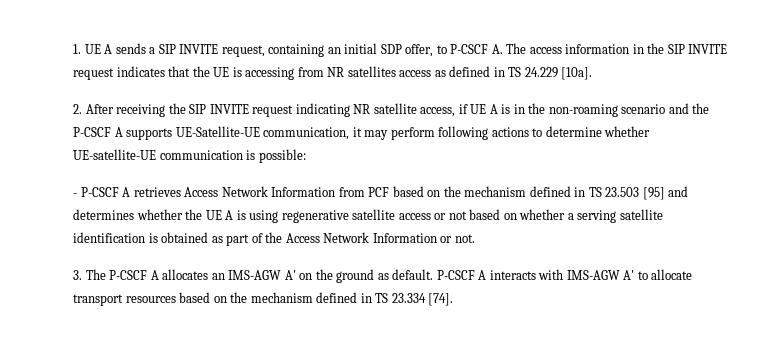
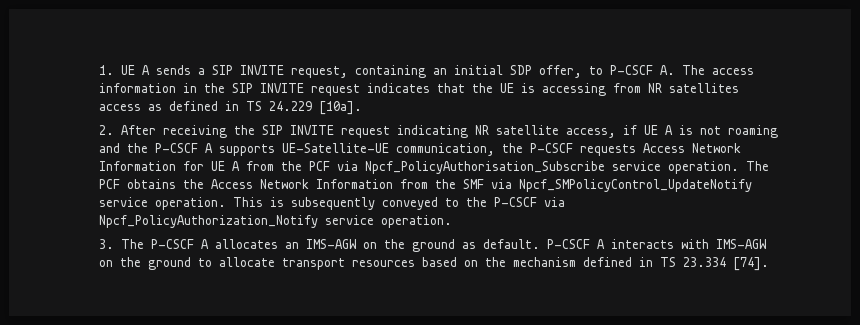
- 2. After receiving the SIP INVITE request indicating NR satellite access, if UE A is in the non-roaming scenario and the P-CSCF A supports UE-Satellite-UE communication, it may perform following actions to determine whether UE-satellite-UE communication is possible:
- - P-CSCF A retrieves Access Network Information from PCF based on the mechanism defined in TS 23.503 [95] and determines whether the UE A is using regenerative satellite access or not based on whether a serving satellite identification is obtained as part of the Access Network Information or not.
+ 2. After receiving the SIP INVITE request indicating NR satellite access, if UE A is not roaming and the P-CSCF A supports UE-Satellite-UE communication, the P-CSCF requests Access Network Information for UE A from the PCF via Npcf_PolicyAuthorisation_Subscribe service operation. The PCF obtains the Access Network Information from the SMF via Npcf_SMPolicyControl_UpdateNotify service operation. This is subsequently conveyed to the P-CSCF via Npcf_PolicyAuthorization_Notify service operation.
- 3. The P-CSCF A allocates an IMS-AGW A' on the ground as default.
+ 3. The P-CSCF A allocates an IMS-AGW on the ground as default.
- P-CSCF A interacts with IMS-AGW A' to allocate transport resources based on the mechanism defined in TS 23.334 [74].
+ P-CSCF A interacts with IMS-AGW on the ground to allocate transport resources based on the mechanism defined in TS 23.334 [74].

